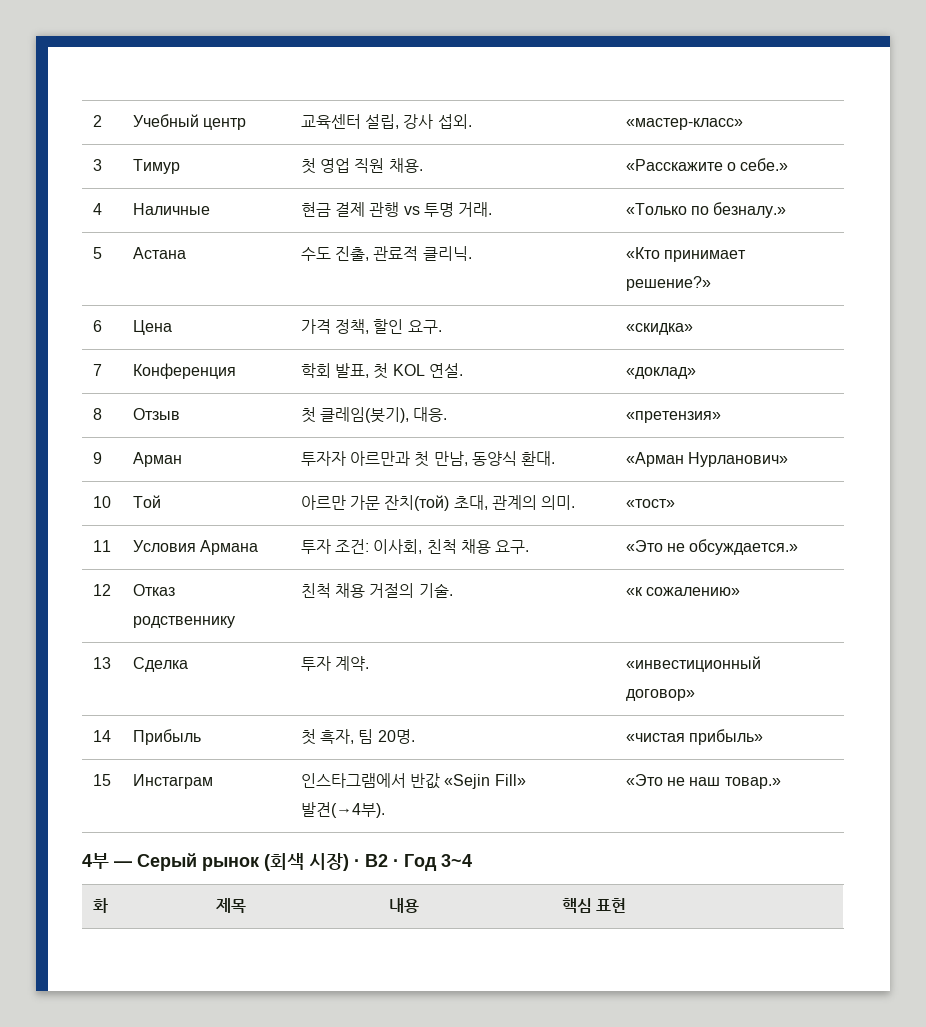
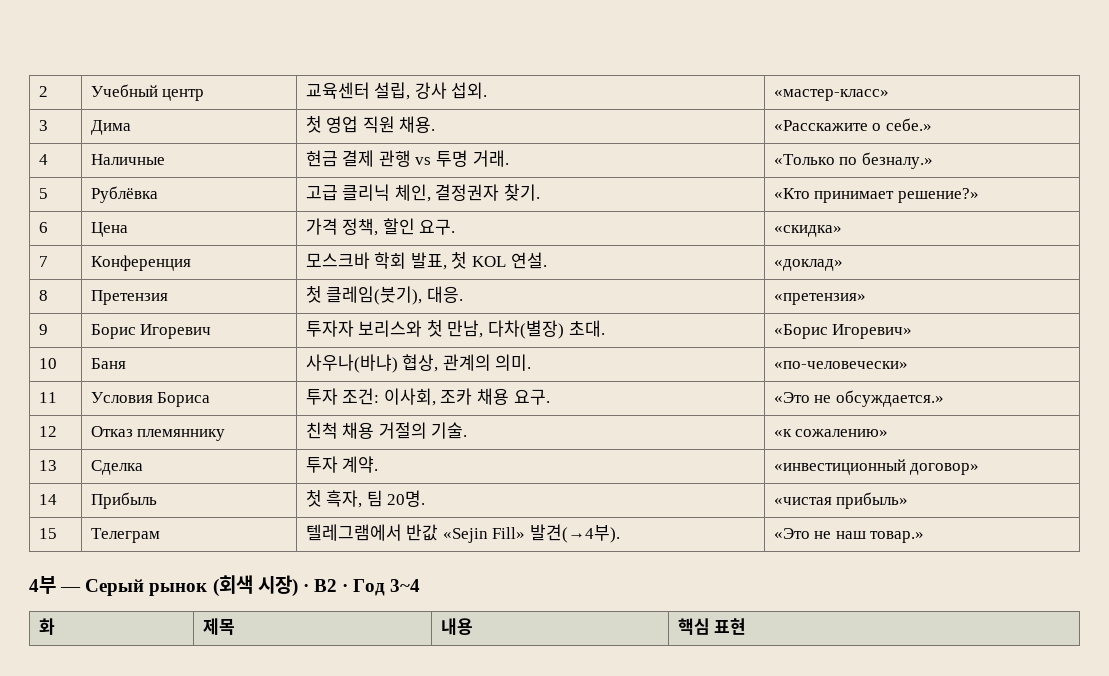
- 3 | Тимур | 첫 영업 직원 채용. | «Расскажите о себе.»
+ 3 | Дима | 첫 영업 직원 채용. | «Расскажите о себе.»
- 5 | Астана | 수도 진출, 관료적 클리닉. | «Кто принимает решение?»
+ 5 | Рублёвка | 고급 클리닉 체인, 결정권자 찾기. | «Кто принимает решение?»
- 7 | Конференция | 학회 발표, 첫 KOL 연설. | «доклад»
+ 7 | Конференция | 모스크바 학회 발표, 첫 KOL 연설. | «доклад»
- 8 | Отзыв | 첫 클레임(붓기), 대응. | «претензия»
+ 8 | Претензия | 첫 클레임(붓기), 대응. | «претензия»
- 9 | Арман | 투자자 아르만과 첫 만남, 동양식 환대. | «Арман Нурланович»
- 10 | Той | 아르만 가문 잔치(той) 초대, 관계의 의미. | «тост»
+ 9 | Борис Игоревич | 투자자 보리스와 첫 만남, 다차(별장) 초대. | «Борис Игоревич»
+ 10 | Баня | 사우나(바냐) 협상, 관계의 의미. | «по-человечески»
- 11 | Условия Армана | 투자 조건: 이사회, 친척 채용 요구. | «Это не обсуждается.»
+ 11 | Условия Бориса | 투자 조건: 이사회, 조카 채용 요구. | «Это не обсуждается.»
- 12 | Отказ родственнику | 친척 채용 거절의 기술. | «к сожалению»
+ 12 | Отказ племяннику | 친척 채용 거절의 기술. | «к сожалению»
- 15 | Инстаграм | 인스타그램에서 반값 «Sejin Fill» 발견(→4부). | «Это не наш товар.»
+ 15 | Телеграм | 텔레그램에서 반값 «Sejin Fill» 발견(→4부). | «Это не наш товар.»

